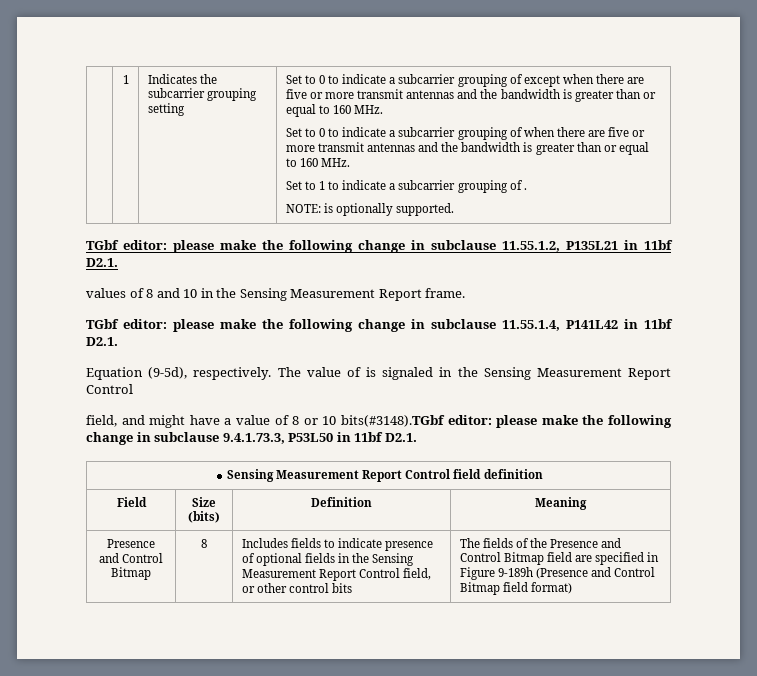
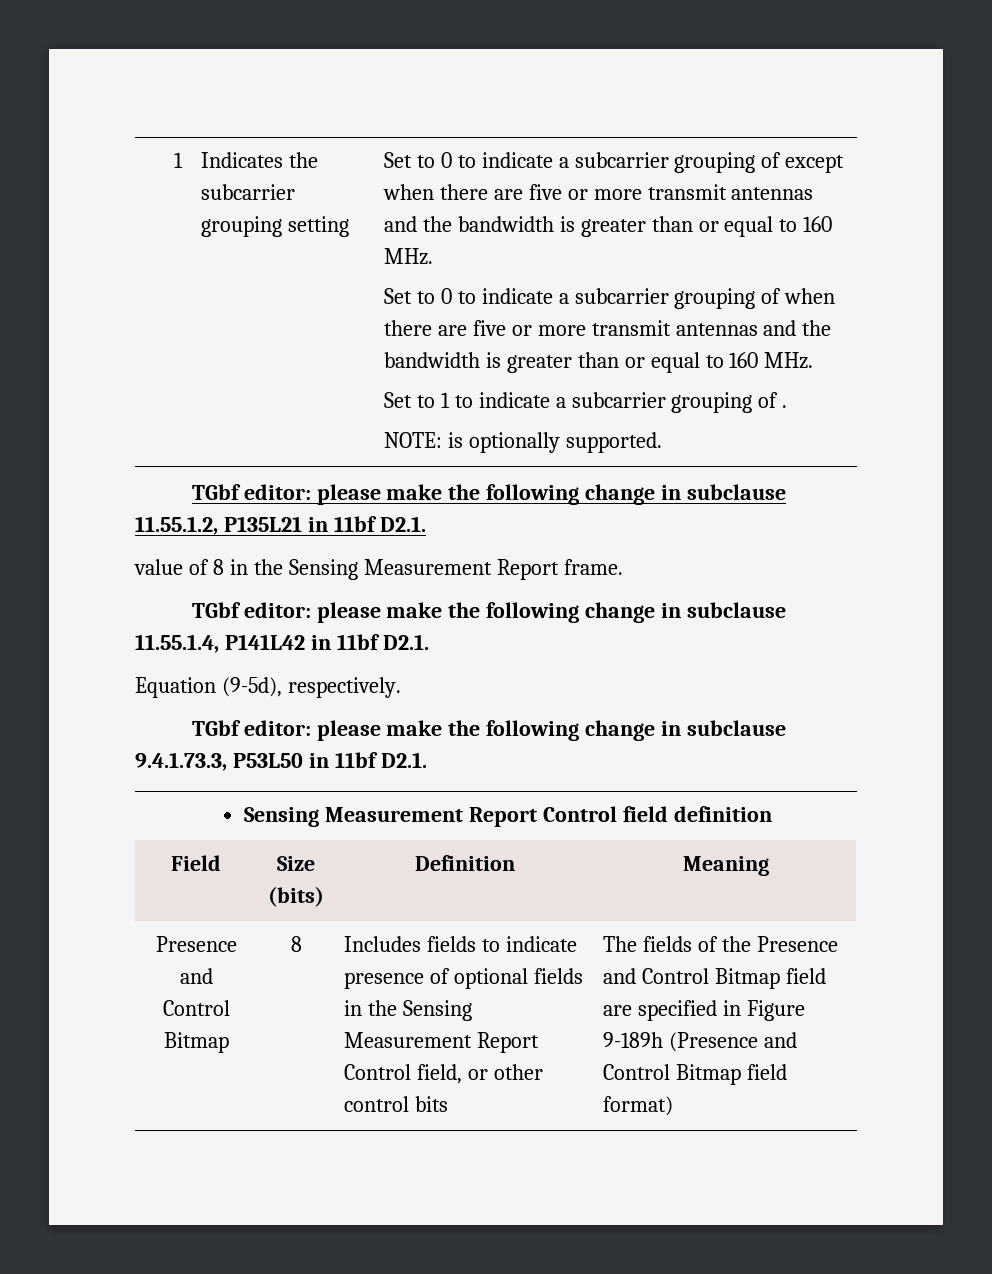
- values of 8 and 10 in the Sensing Measurement Report frame.
+ value of 8 in the Sensing Measurement Report frame.
- Equation (9-5d), respectively. The value of is signaled in the Sensing Measurement Report Control
- field, and might have a value of 8 or 10 bits(#3148).TGbf editor: please make the following change in subclause 9.4.1.73.3, P53L50 in 11bf D2.1.
+ Equation (9-5d), respectively.
+ TGbf editor: please make the following change in subclause 9.4.1.73.3, P53L50 in 11bf D2.1.

